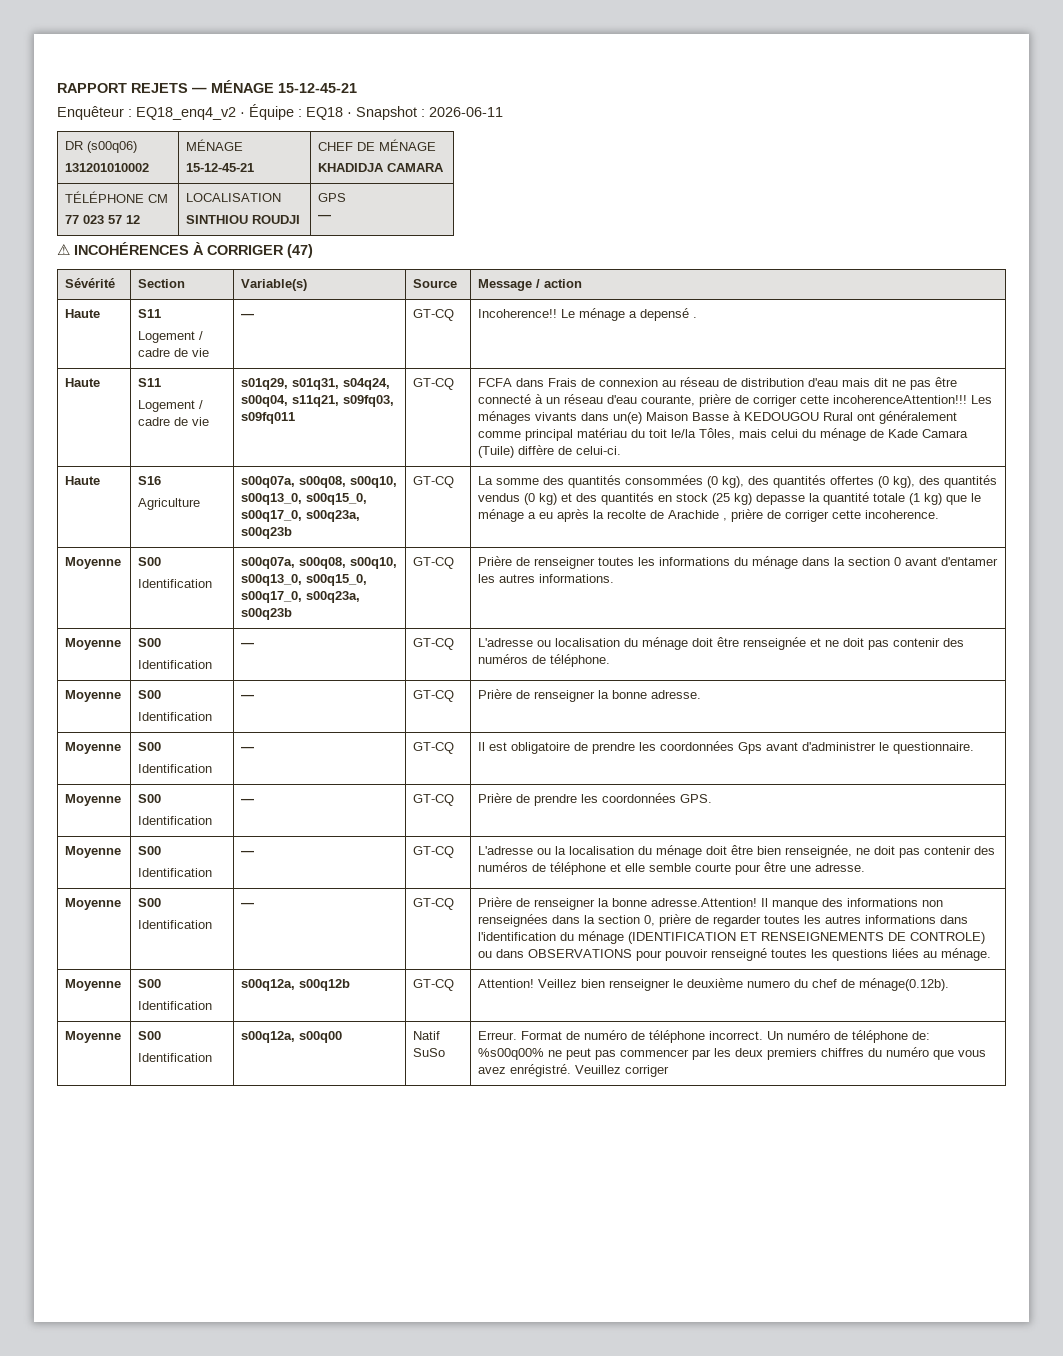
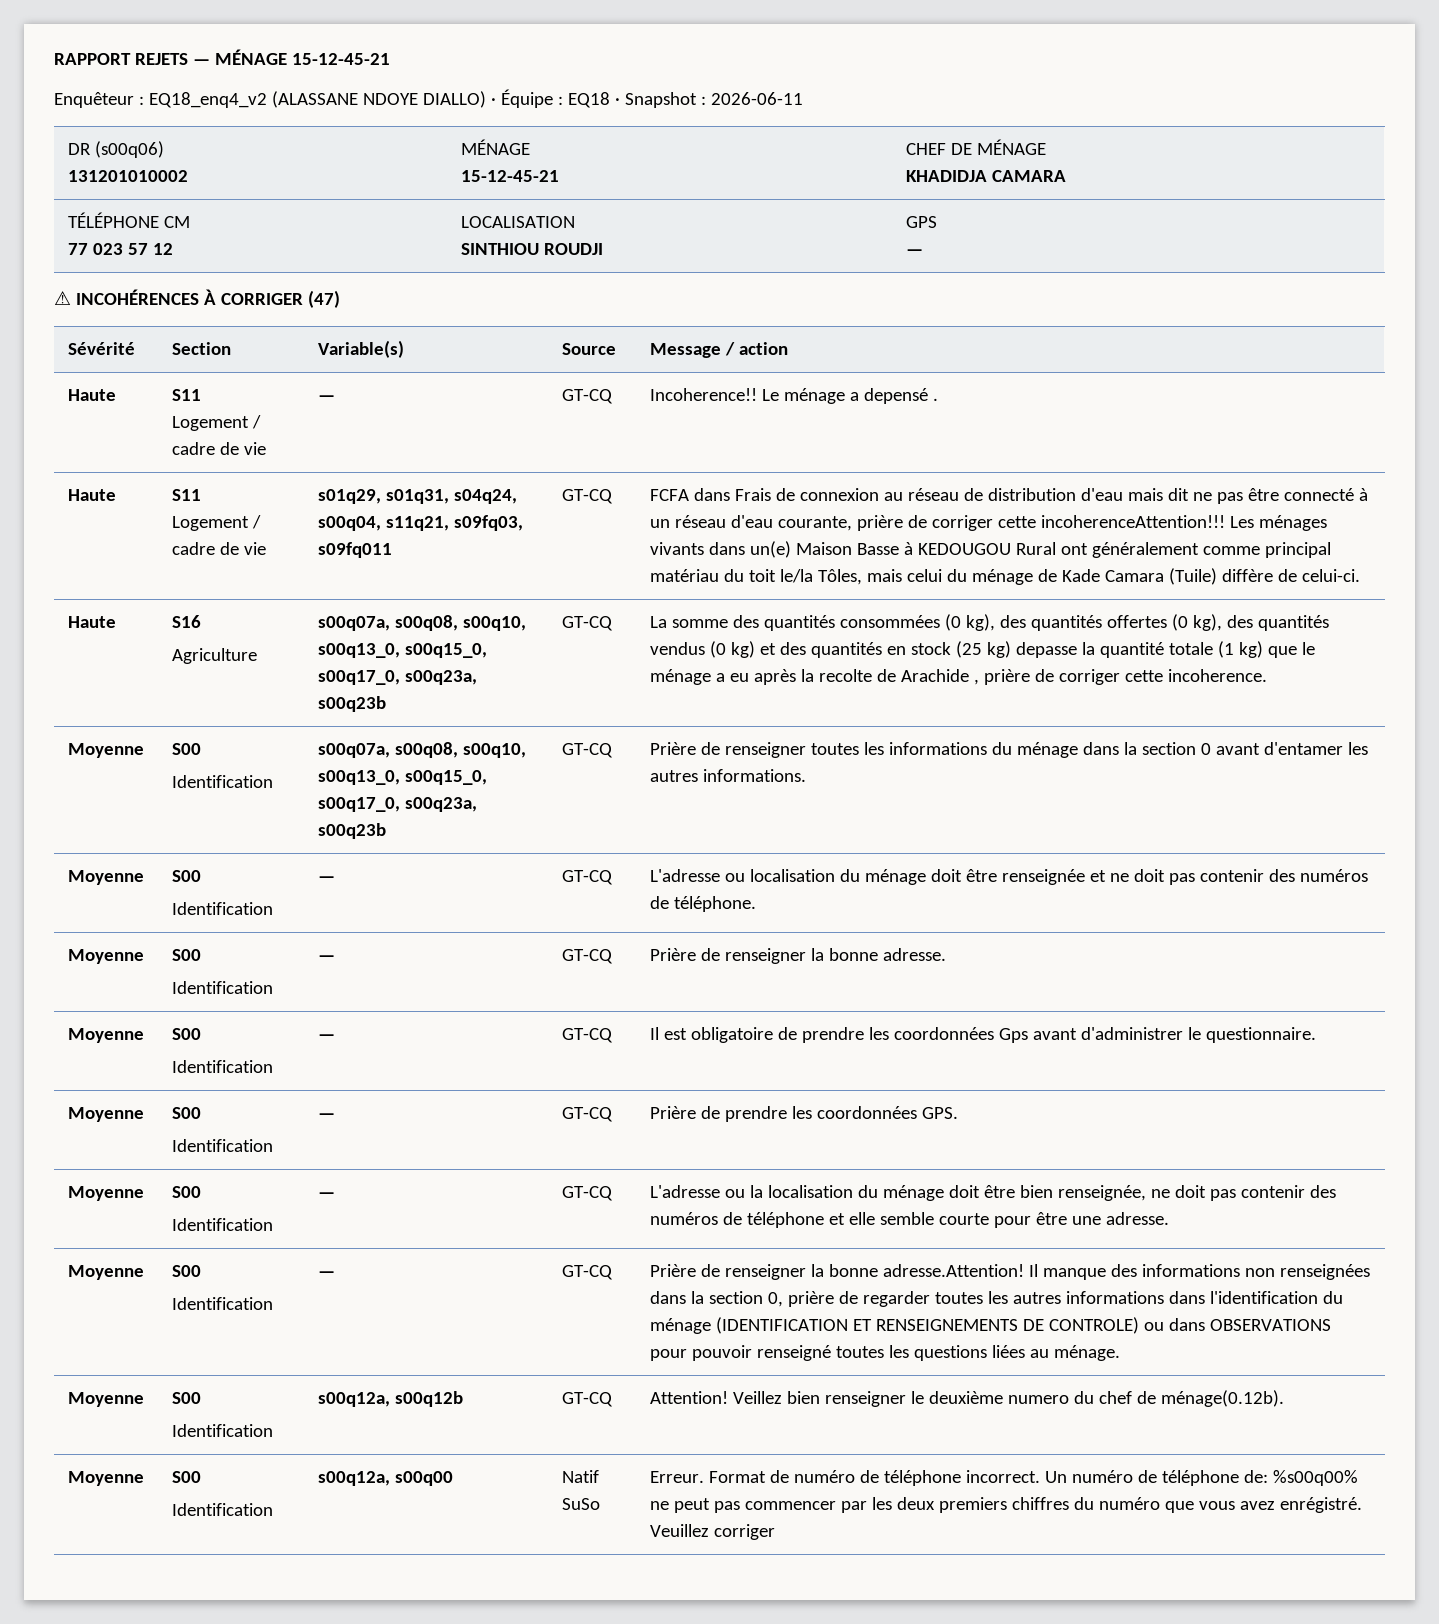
- Enquêteur : EQ18_enq4_v2 · Équipe : EQ18 · Snapshot : 2026-06-11
+ Enquêteur : EQ18_enq4_v2 (ALASSANE NDOYE DIALLO) · Équipe : EQ18 · Snapshot : 2026-06-11

